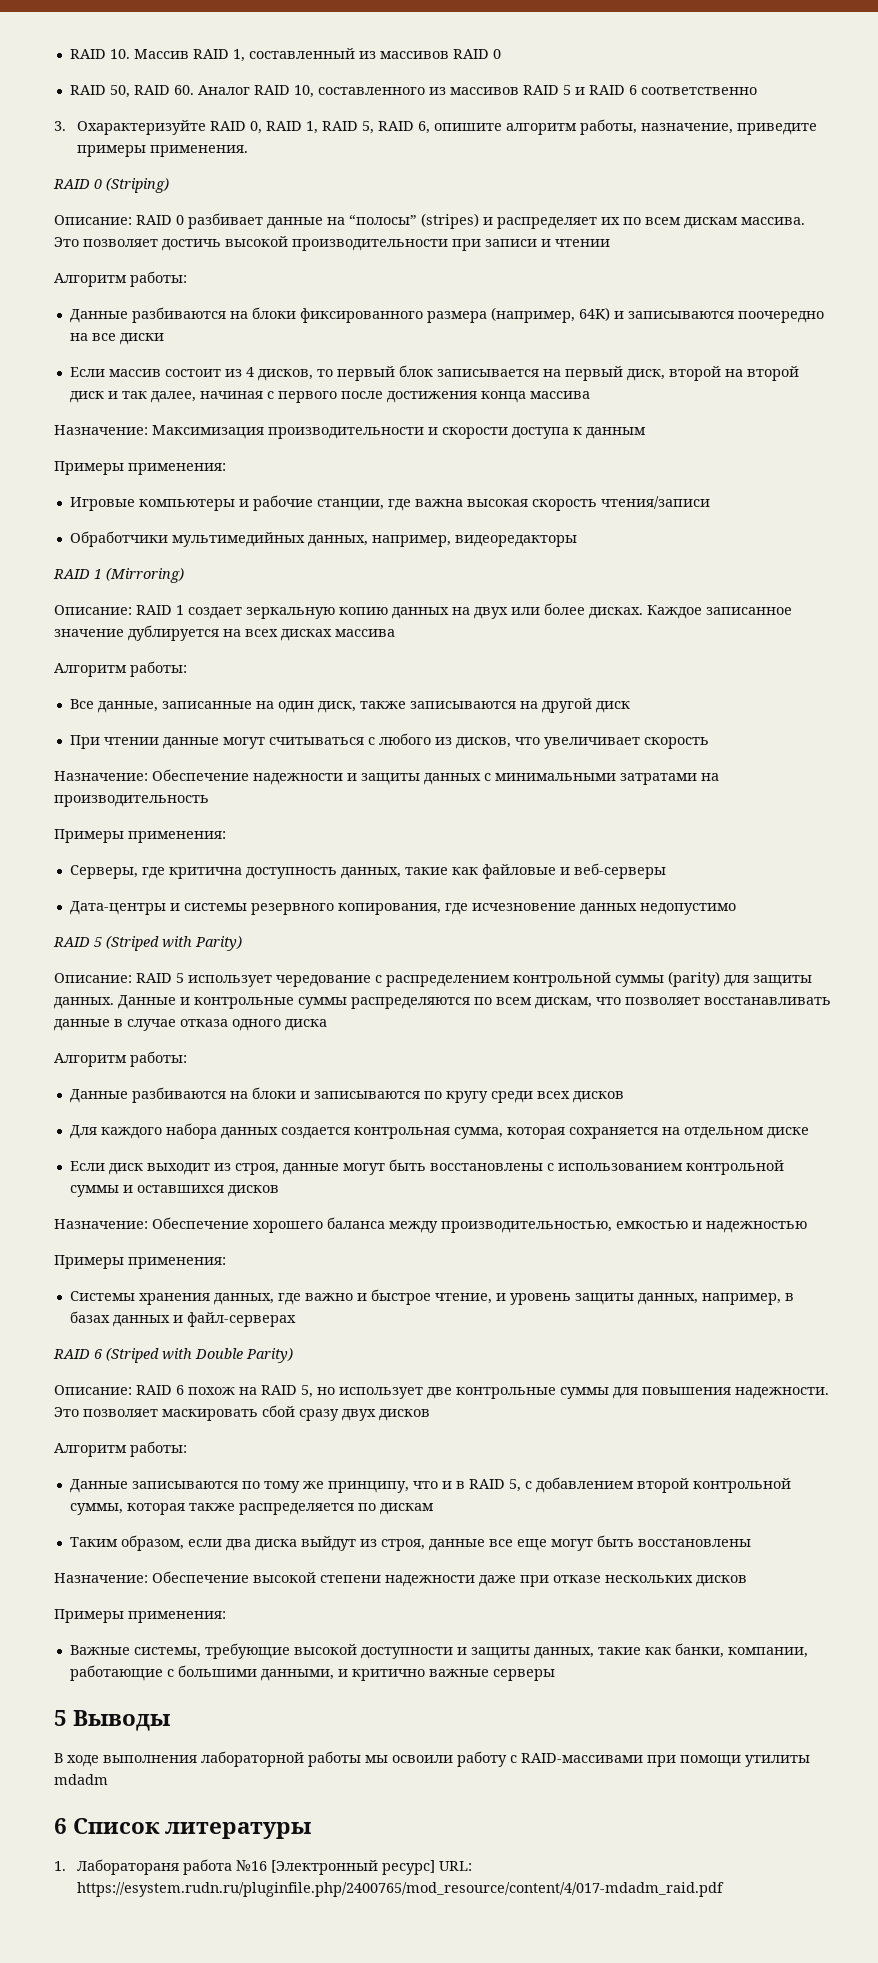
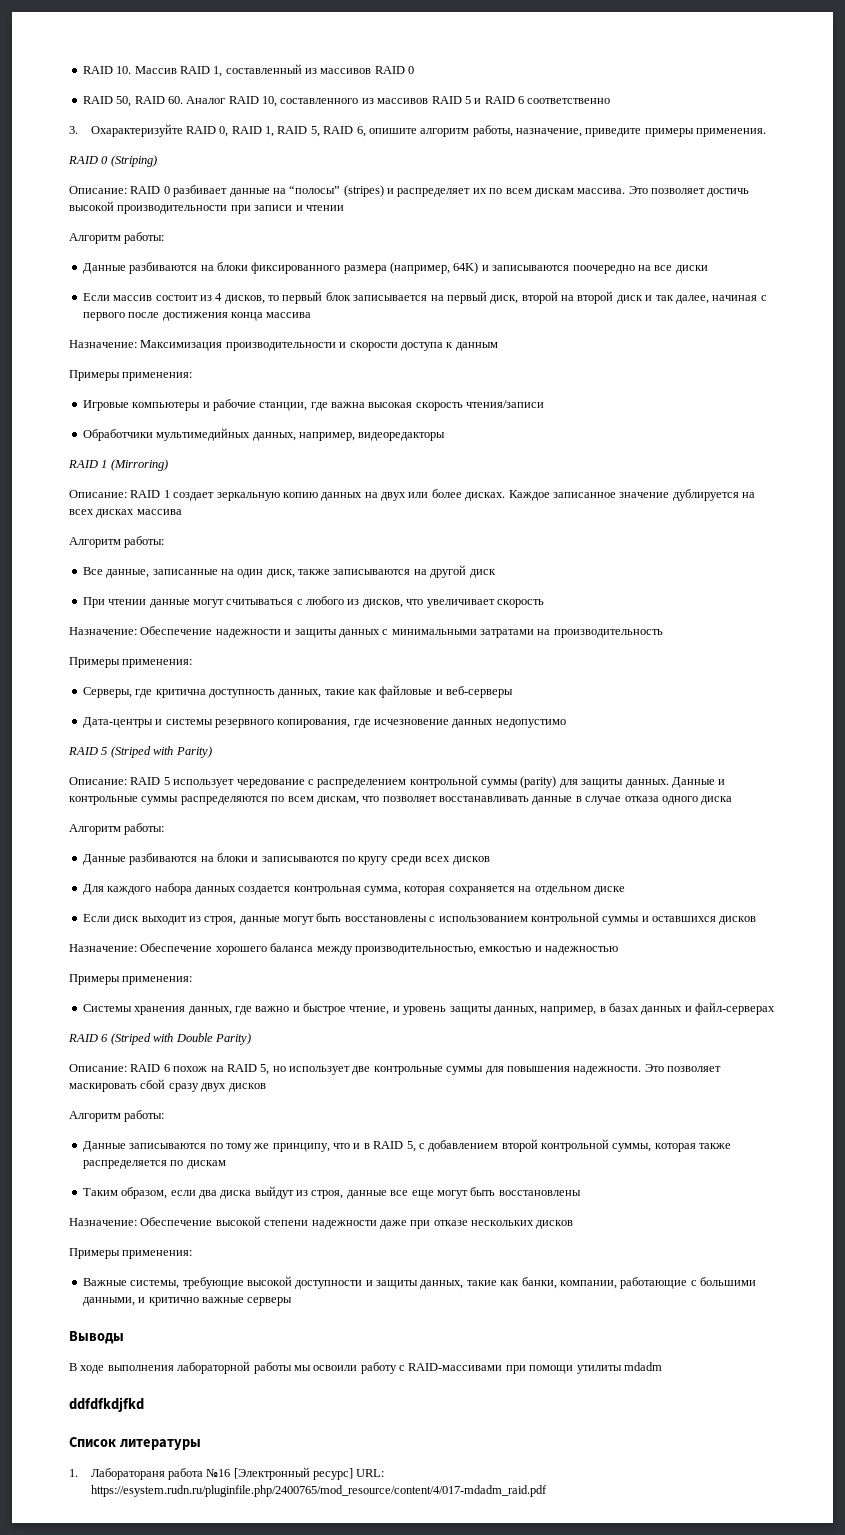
- 5 Выводы
+ Выводы
- 6 Список литературы
+ ddfdfkdjfkd
+ Список литературы

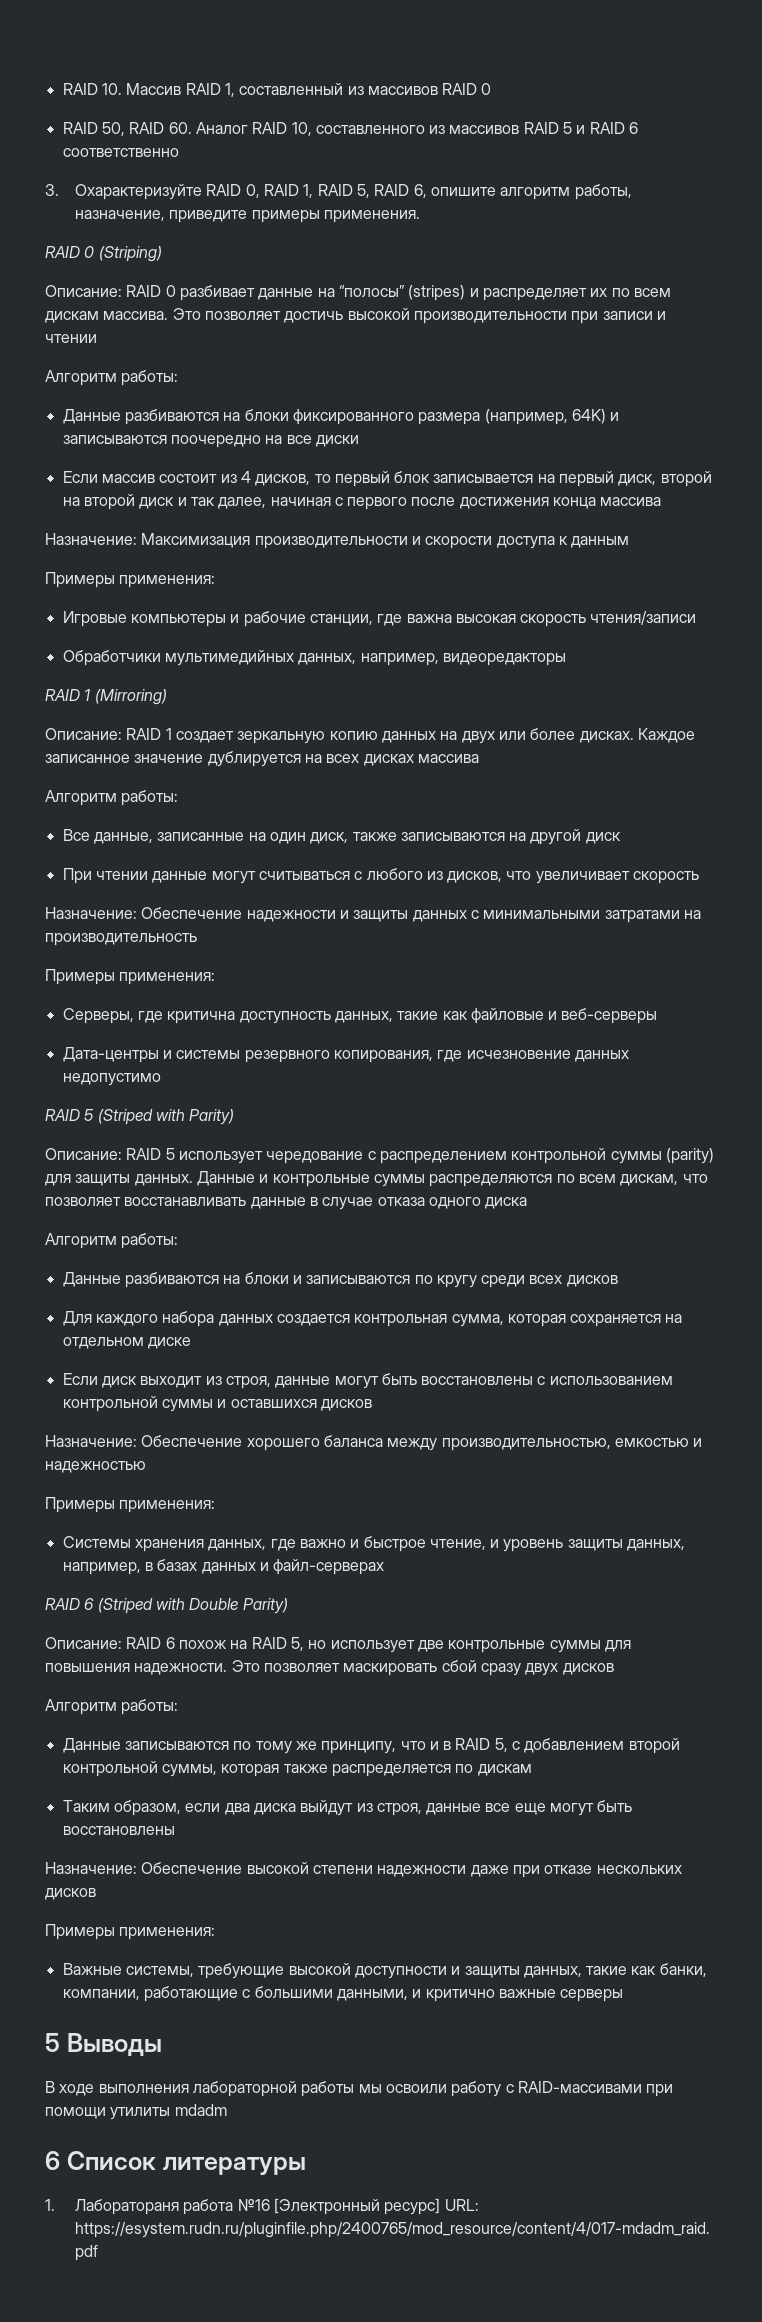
- Выводы
+ 5 Выводы
- ddfdfkdjfkd
- Список литературы
+ 6 Список литературы

